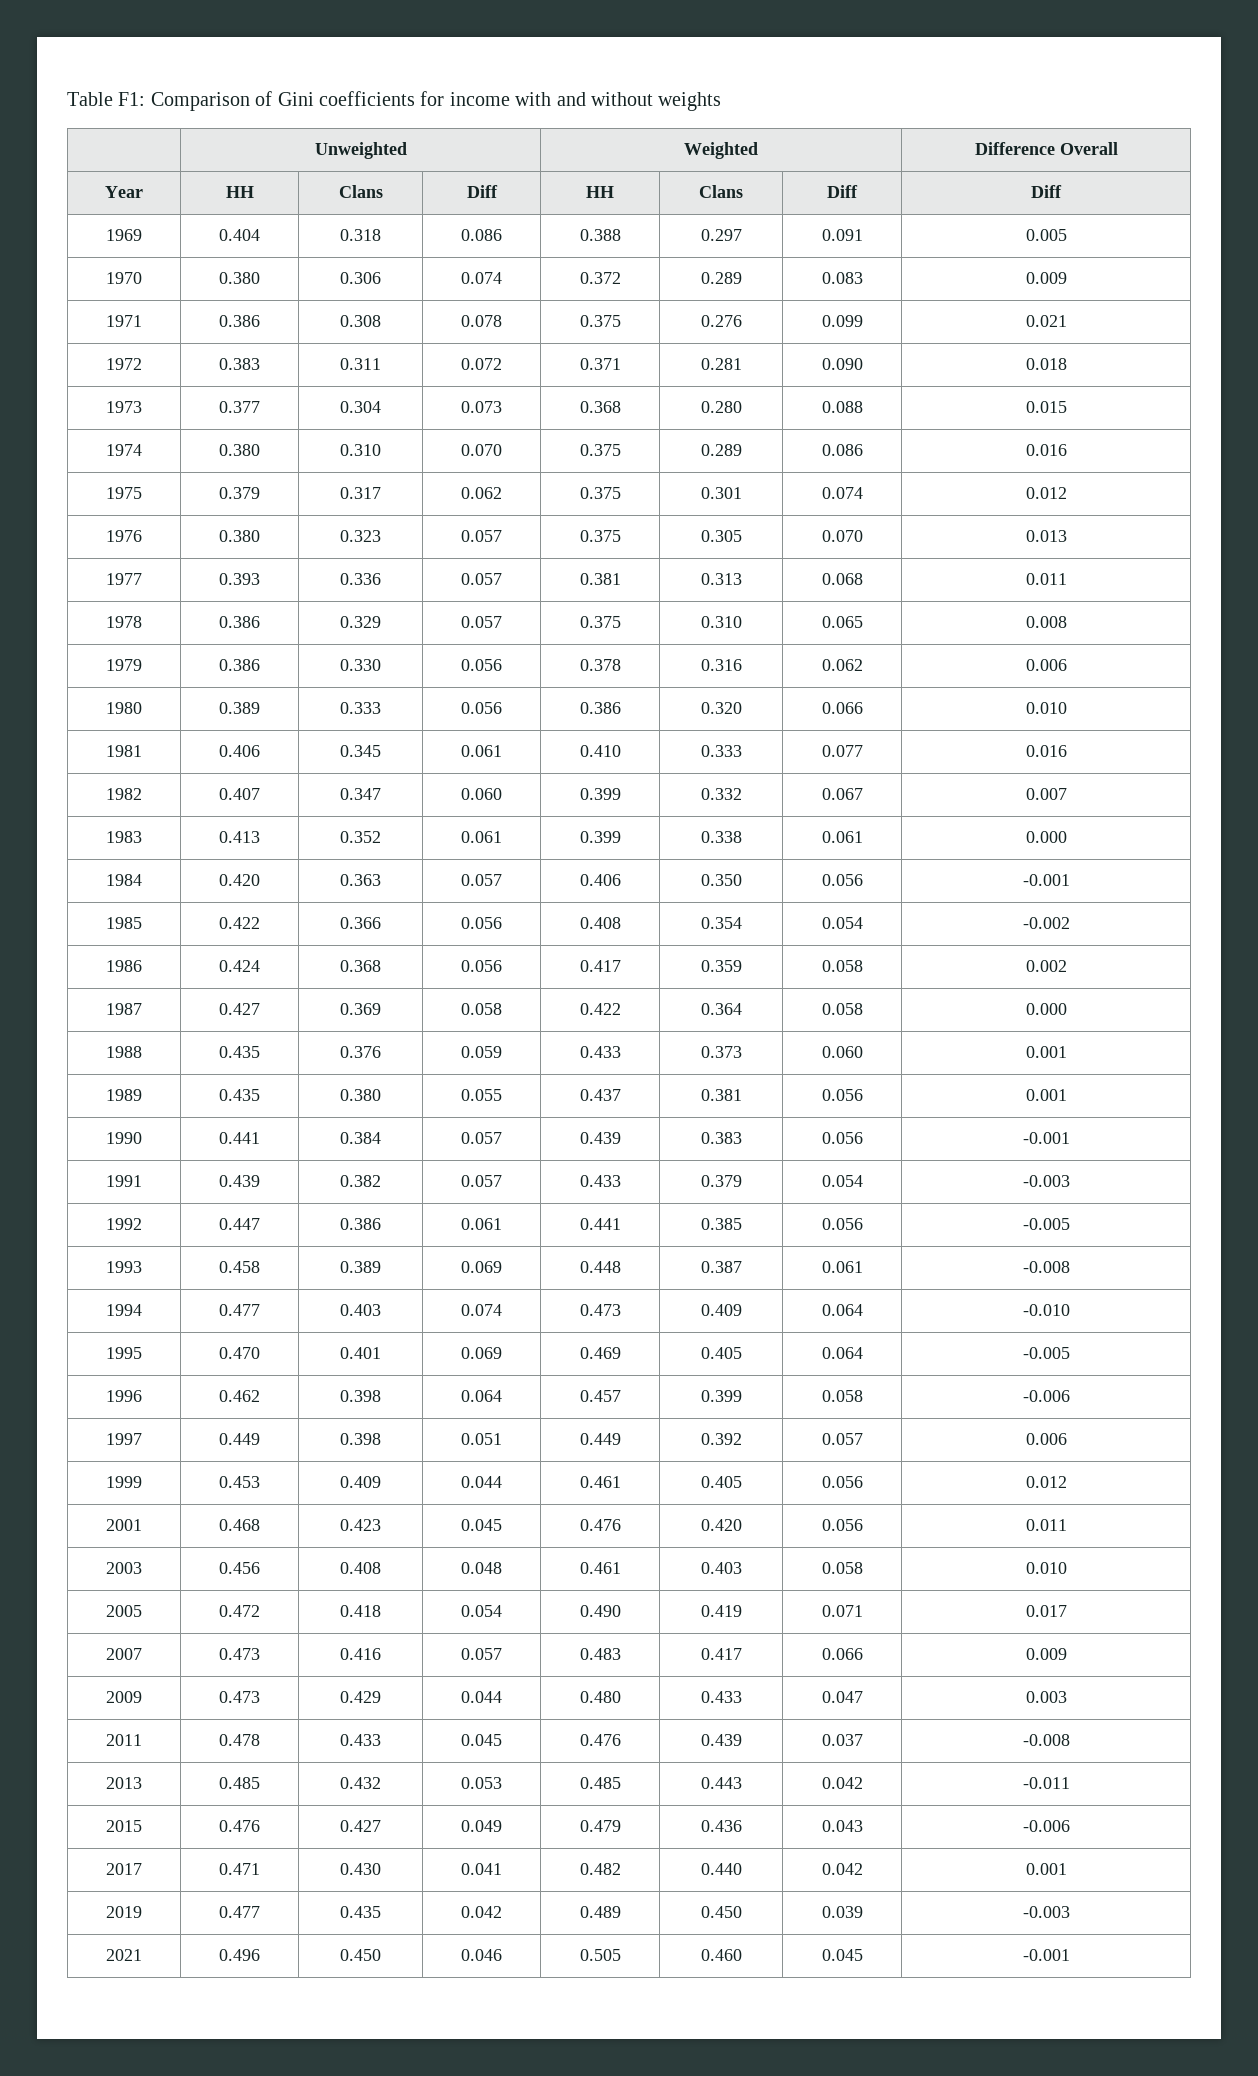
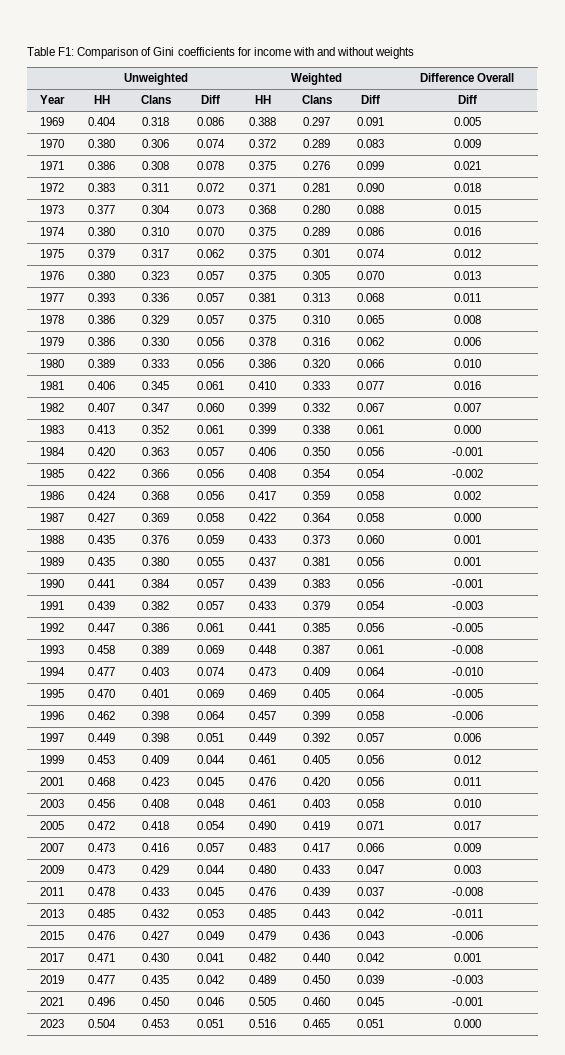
+ 2023 | 0.504 | 0.453 | 0.051 | 0.516 | 0.465 | 0.051 | 0.000

